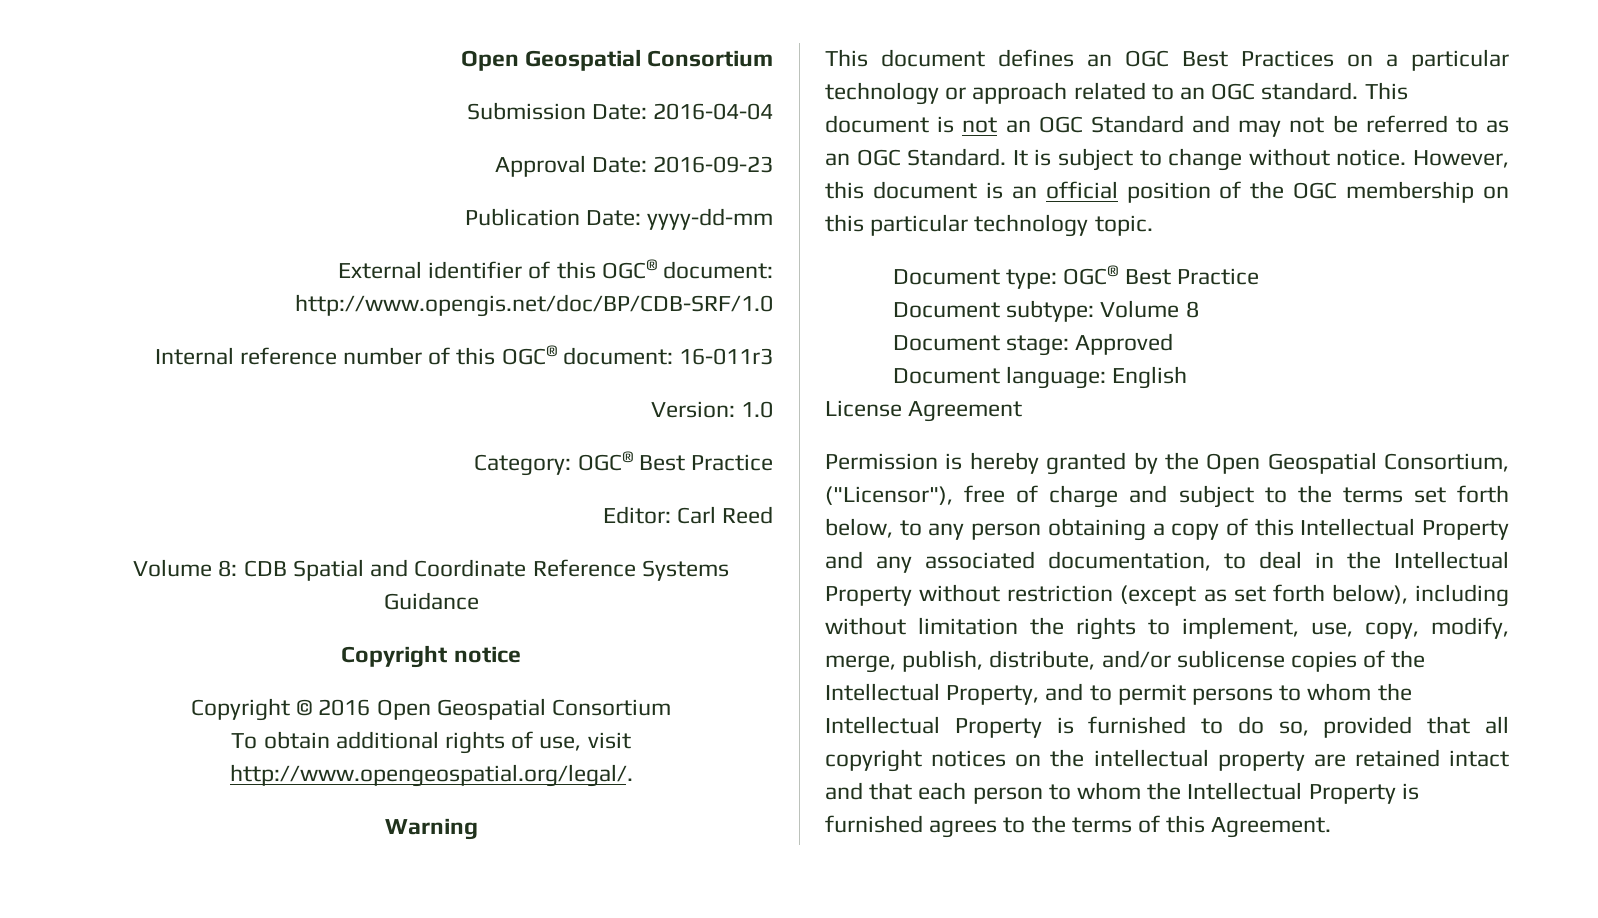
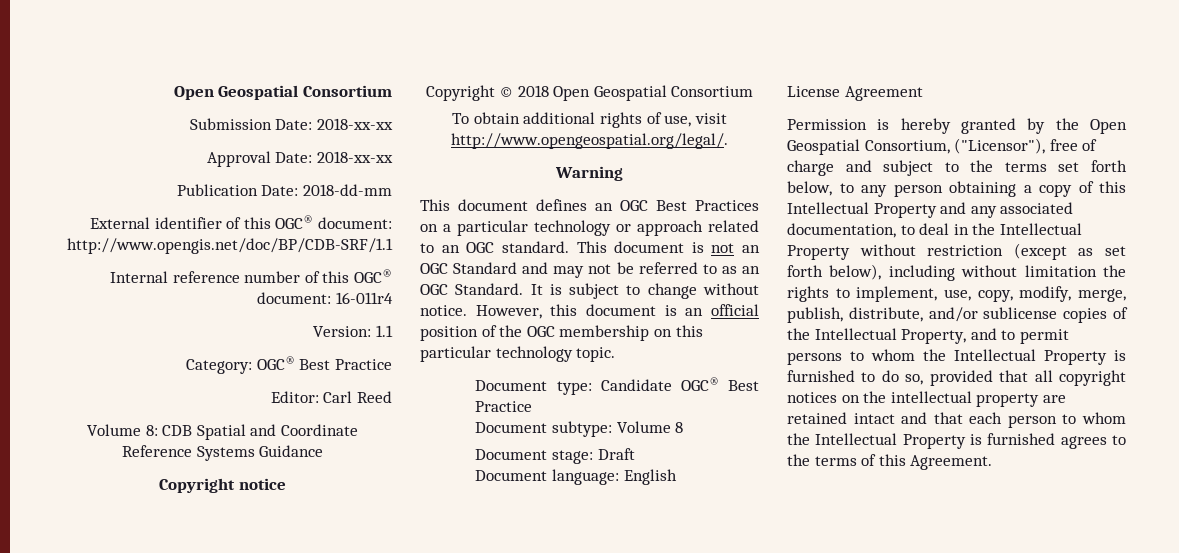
- Submission Date: 2016-04-04
+ Submission Date: 2018-xx-xx
- Approval Date: 2016-09-23
+ Approval Date: 2018-xx-xx
- Publication Date: yyyy-dd-mm
+ Publication Date: 2018-dd-mm
- External identifier of this OGC® document: http://www.opengis.net/doc/BP/CDB-SRF/1.0
+ External identifier of this OGC® document: http://www.opengis.net/doc/BP/CDB-SRF/1.1
- Internal reference number of this OGC® document: 16-011r3
+ Internal reference number of this OGC® document: 16-011r4
- Version: 1.0
+ Version: 1.1
- Copyright © 2016 Open Geospatial Consortium
+ Copyright © 2018 Open Geospatial Consortium
- Document type: OGC® Best Practice
+ Document type: Candidate OGC® Best Practice
- Document stage: Approved
+ Document stage: Draft

